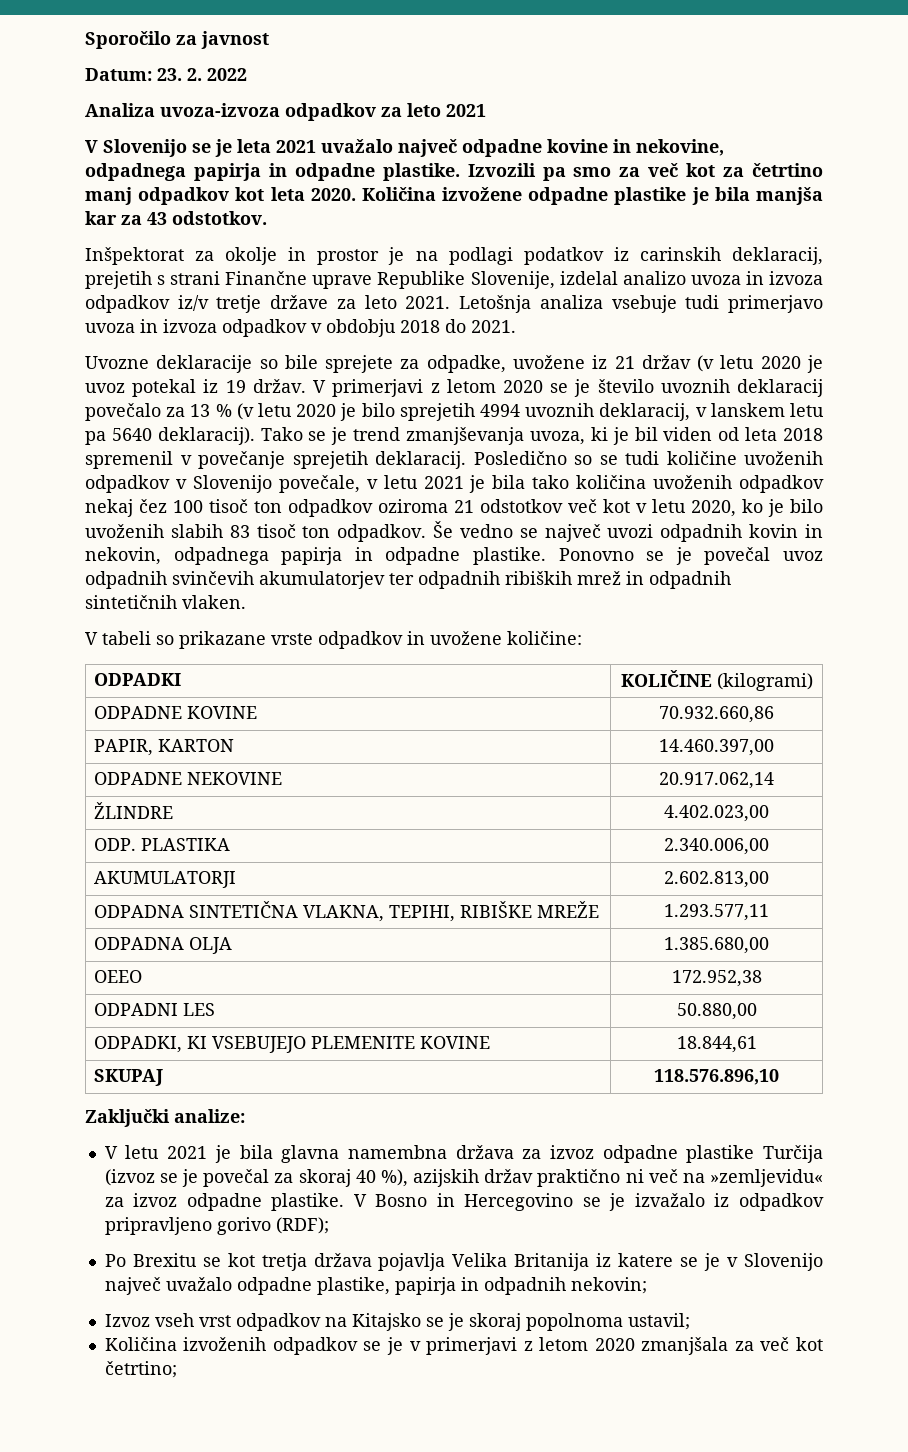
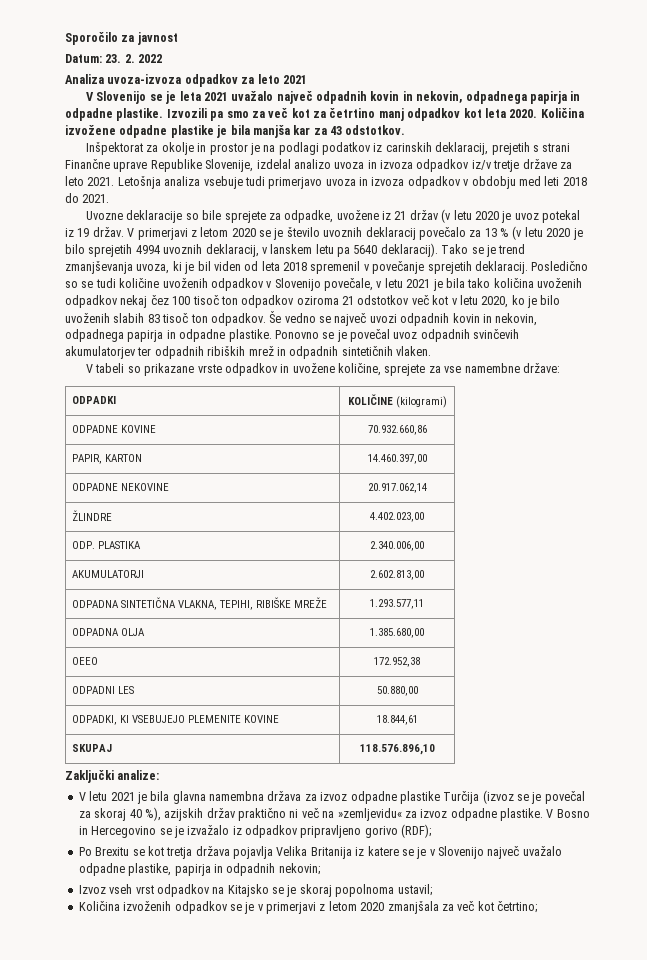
- V Slovenijo se je leta 2021 uvažalo največ odpadne kovine in nekovine, odpadnega papirja in odpadne plastike.
+ V Slovenijo se je leta 2021 uvažalo največ odpadnih kovin in nekovin, odpadnega papirja in odpadne plastike.
- Letošnja analiza vsebuje tudi primerjavo uvoza in izvoza odpadkov v obdobju 2018 do 2021.
+ Letošnja analiza vsebuje tudi primerjavo uvoza in izvoza odpadkov v obdobju med leti 2018 do 2021.
- V tabeli so prikazane vrste odpadkov in uvožene količine:
+ V tabeli so prikazane vrste odpadkov in uvožene količine, sprejete za vse namembne države:

